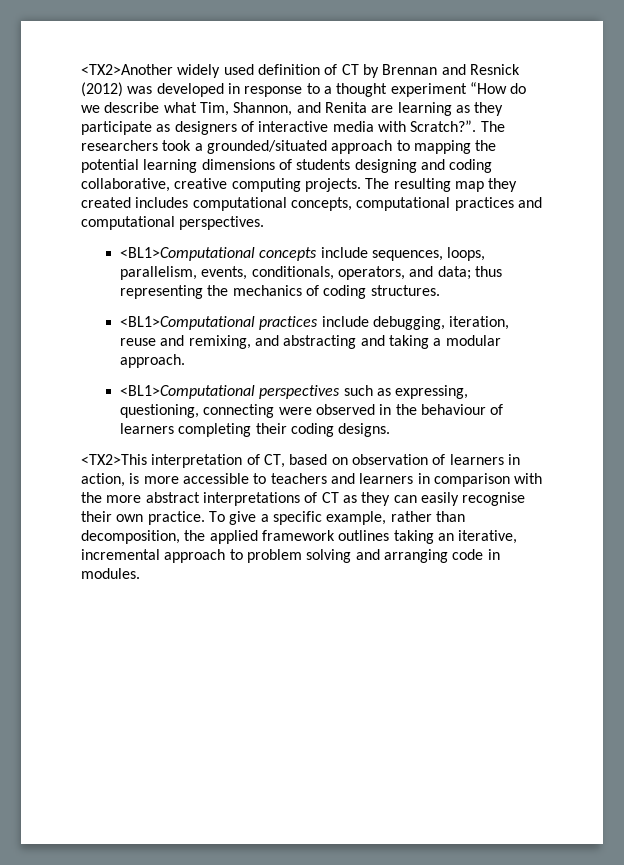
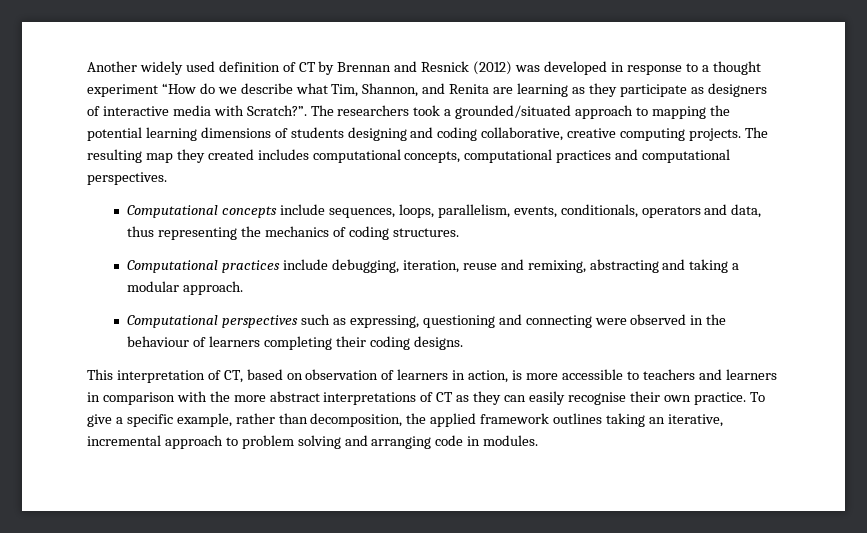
- <TX2>Another widely used definition of CT by Brennan and Resnick (2012) was developed in response to a thought experiment “How do we describe what Tim, Shannon, and Renita are learning as they participate as designers of interactive media with Scratch?”.
+ Another widely used definition of CT by Brennan and Resnick (2012) was developed in response to a thought experiment “How do we describe what Tim, Shannon, and Renita are learning as they participate as designers of interactive media with Scratch?”.
- <BL1>Computational concepts include sequences, loops, parallelism, events, conditionals, operators, and data; thus representing the mechanics of coding structures.
+ Computational concepts include sequences, loops, parallelism, events, conditionals, operators and data, thus representing the mechanics of coding structures.
- <BL1>Computational practices include debugging, iteration, reuse and remixing, and abstracting and taking a modular approach.
+ Computational practices include debugging, iteration, reuse and remixing, abstracting and taking a modular approach.
- <BL1>Computational perspectives such as expressing, questioning, connecting were observed in the behaviour of learners completing their coding designs.
+ Computational perspectives such as expressing, questioning and connecting were observed in the behaviour of learners completing their coding designs.
- <TX2>This interpretation of CT, based on observation of learners in action, is more accessible to teachers and learners in comparison with the more abstract interpretations of CT as they can easily recognise their own practice.
+ This interpretation of CT, based on observation of learners in action, is more accessible to teachers and learners in comparison with the more abstract interpretations of CT as they can easily recognise their own practice.

